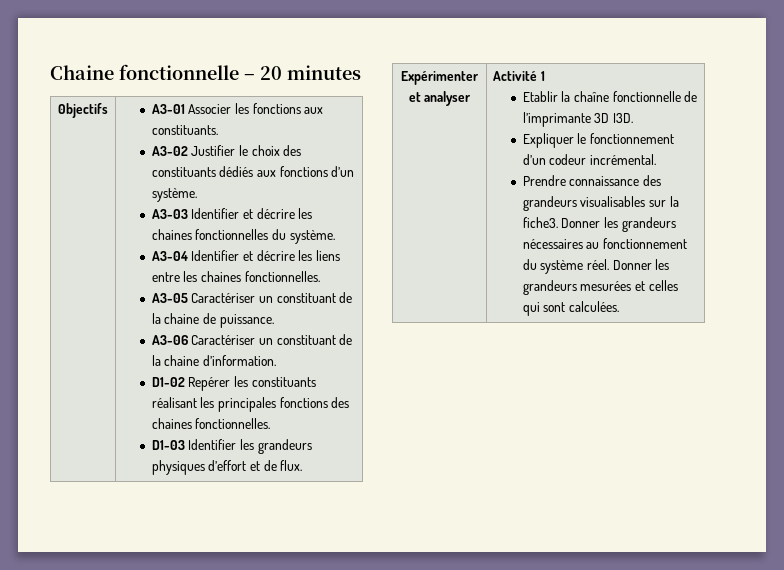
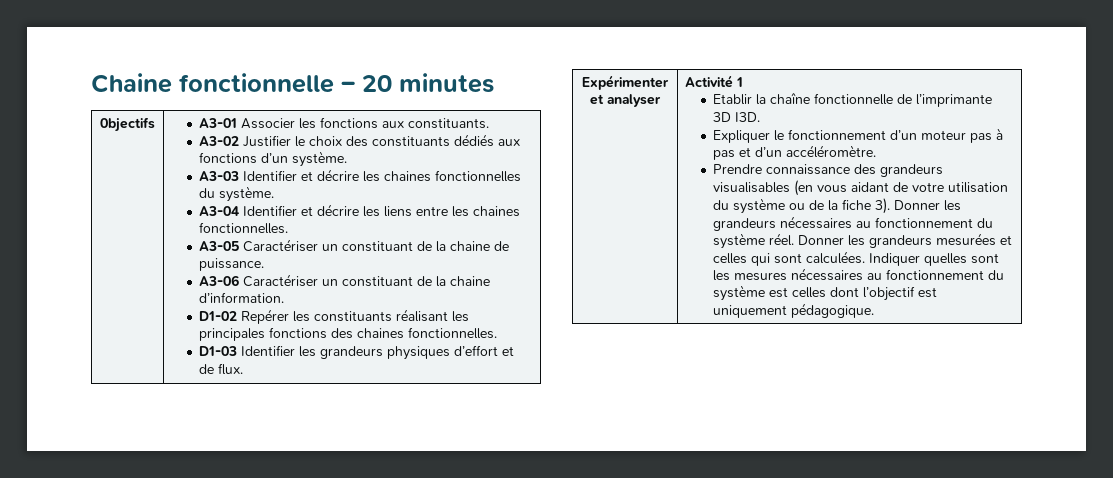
- Expliquer le fonctionnement d’un codeur incrémental.
+ Expliquer le fonctionnement d’un moteur pas à pas et d’un accéléromètre.
- Prendre connaissance des grandeurs visualisables sur la fiche3.
+ Prendre connaissance des grandeurs visualisables (en vous aidant de votre utilisation du système ou de la fiche 3).
+ Indiquer quelles sont les mesures nécessaires au fonctionnement du système est celles dont l’objectif est uniquement pédagogique.

